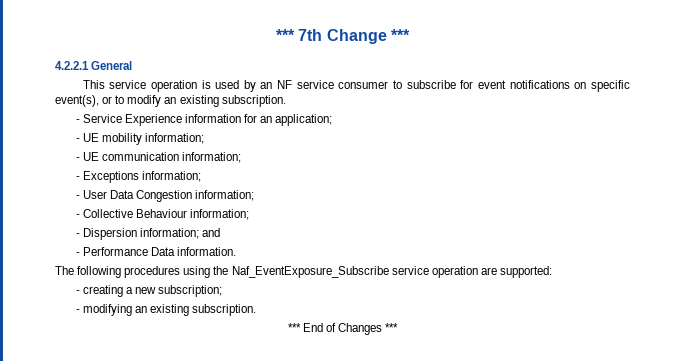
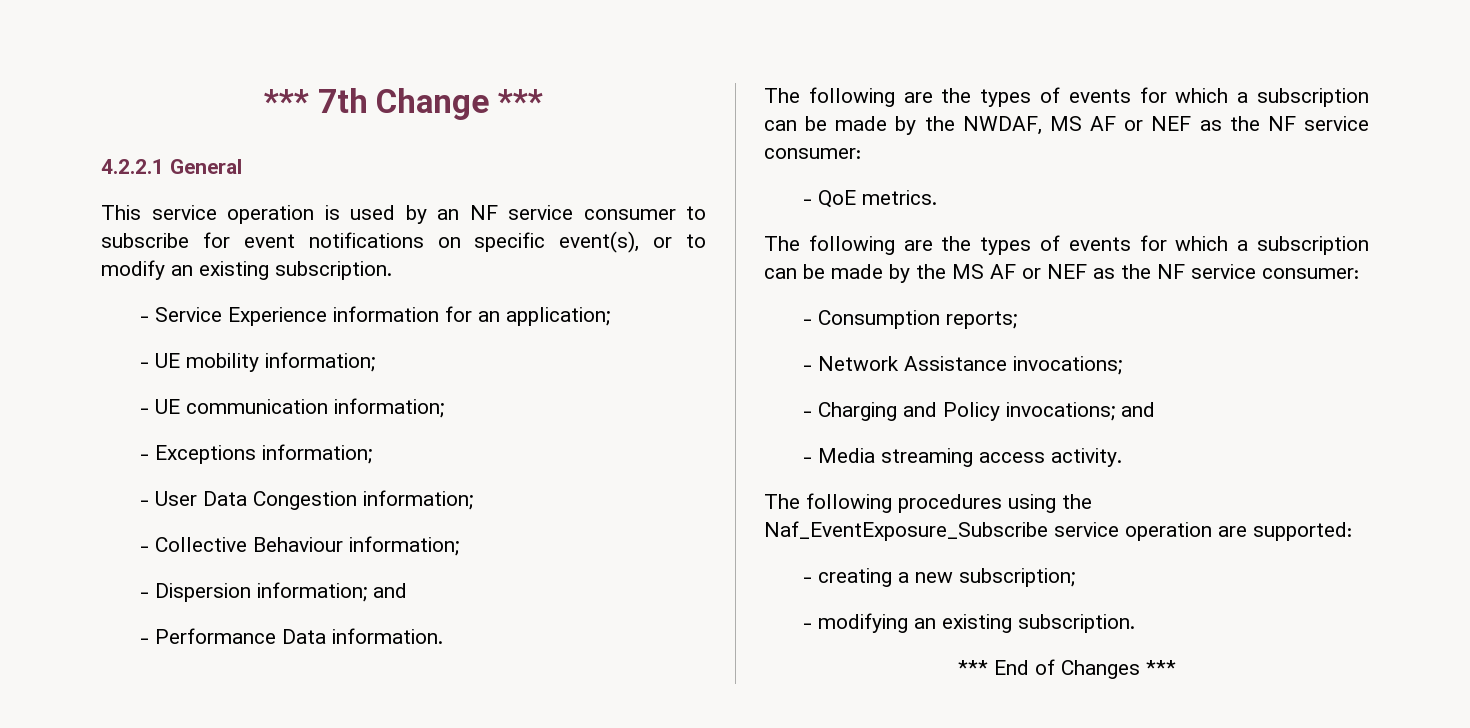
+ The following are the types of events for which a subscription can be made by the NWDAF, MS AF or NEF as the NF service consumer:
+ - QoE metrics.
+ The following are the types of events for which a subscription can be made by the MS AF or NEF as the NF service consumer:
+ - Consumption reports;
+ - Network Assistance invocations;
+ - Charging and Policy invocations; and
+ - Media streaming access activity.

